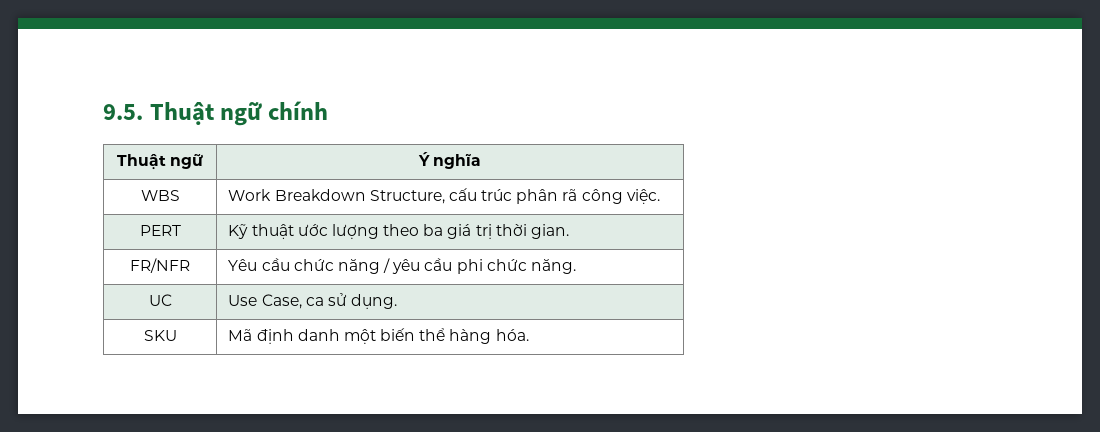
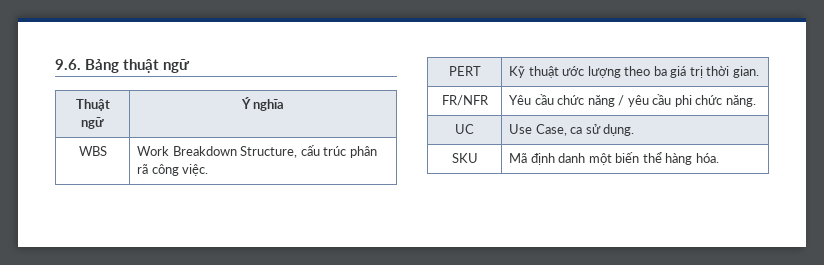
- 9.5. Thuật ngữ chính
+ 9.6. Bảng thuật ngữ

